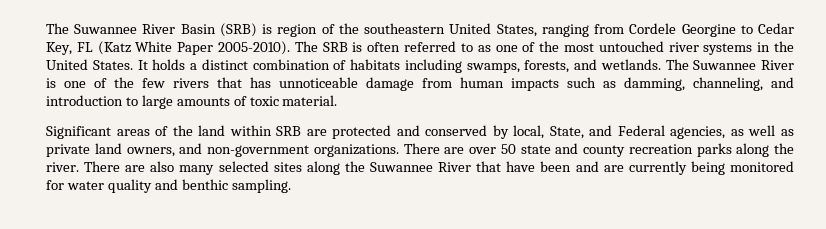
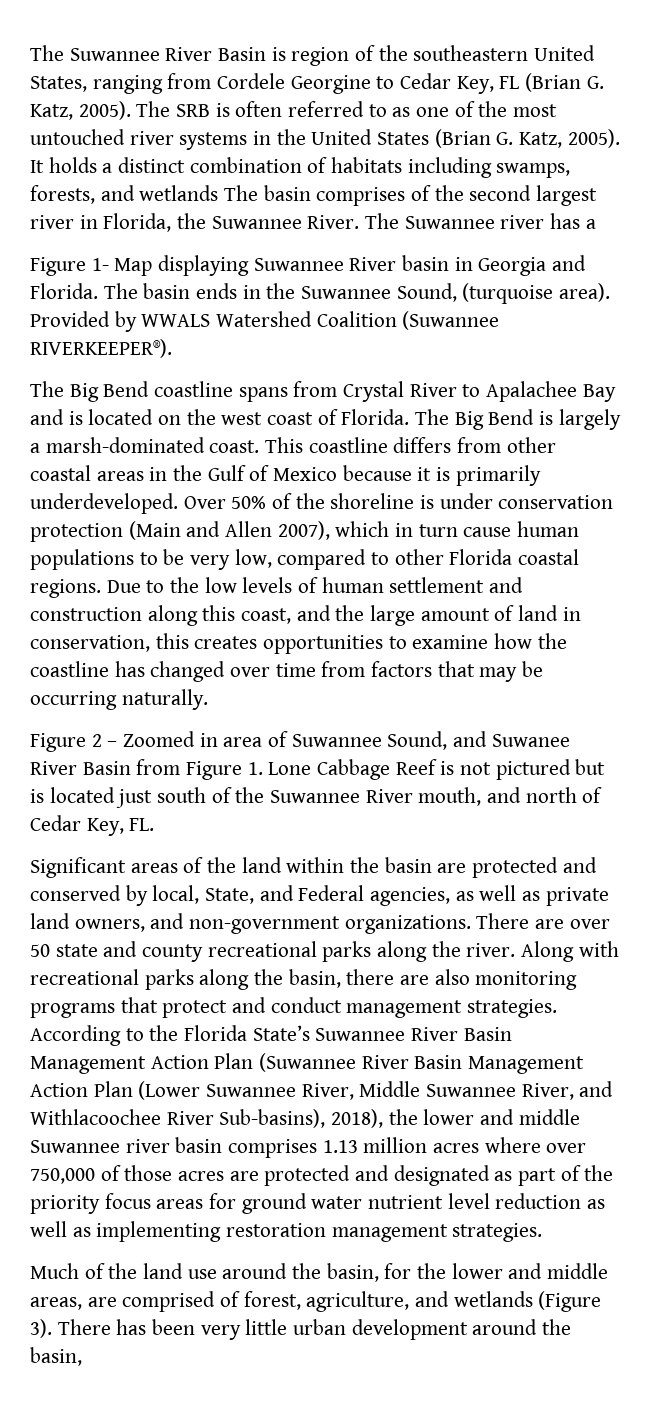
- The Suwannee River Basin (SRB) is region of the southeastern United States, ranging from Cordele Georgine to Cedar Key, FL (Katz White Paper 2005-2010).
+ The Suwannee River Basin is region of the southeastern United States, ranging from Cordele Georgine to Cedar Key, FL (Brian G. Katz, 2005).
- The SRB is often referred to as one of the most untouched river systems in the United States.
+ The SRB is often referred to as one of the most untouched river systems in the United States (Brian G. Katz, 2005).
- It holds a distinct combination of habitats including swamps, forests, and wetlands. The Suwannee River is one of the few rivers that has unnoticeable damage from human impacts such as damming, channeling, and introduction to large amounts of toxic material.
+ It holds a distinct combination of habitats including swamps, forests, and wetlands The basin comprises of the second largest river in Florida, the Suwannee River. The Suwannee river has a
+ Figure 1- Map displaying Suwannee River basin in Georgia and Florida. The basin ends in the Suwannee Sound, (turquoise area). Provided by WWALS Watershed Coalition (Suwannee RIVERKEEPER®).
+ The Big Bend coastline spans from Crystal River to Apalachee Bay and is located on the west coast of Florida. The Big Bend is largely a marsh-dominated coast. This coastline differs from other coastal areas in the Gulf of Mexico because it is primarily underdeveloped. Over 50% of the shoreline is under conservation protection (Main and Allen 2007), which in turn cause human populations to be very low, compared to other Florida coastal regions. Due to the low levels of human settlement and construction along this coast, and the large amount of land in conservation, this creates opportunities to examine how the coastline has changed over time from factors that may be occurring naturally.
+ Figure 2 – Zoomed in area of Suwannee Sound, and Suwanee River Basin from Figure 1. Lone Cabbage Reef is not pictured but is located just south of the Suwannee River mouth, and north of Cedar Key, FL.
- Significant areas of the land within SRB are protected and conserved by local, State, and Federal agencies, as well as private land owners, and non-government organizations.
+ Significant areas of the land within the basin are protected and conserved by local, State, and Federal agencies, as well as private land owners, and non-government organizations.
- There are over 50 state and county recreation parks along the river.
+ There are over 50 state and county recreational parks along the river.
- There are also many selected sites along the Suwannee River that have been and are currently being monitored for water quality and benthic sampling.
+ Along with recreational parks along the basin, there are also monitoring programs that protect and conduct management strategies. According to the Florida State’s Suwannee River Basin Management Action Plan (Suwannee River Basin Management Action Plan (Lower Suwannee River, Middle Suwannee River, and Withlacoochee River Sub-basins), 2018), the lower and middle Suwannee river basin comprises 1.13 million acres where over 750,000 of those acres are protected and designated as part of the priority focus areas for ground water nutrient level reduction as well as implementing restoration management strategies.
+ Much of the land use around the basin, for the lower and middle areas, are comprised of forest, agriculture, and wetlands (Figure 3). There has been very little urban development around the basin,

